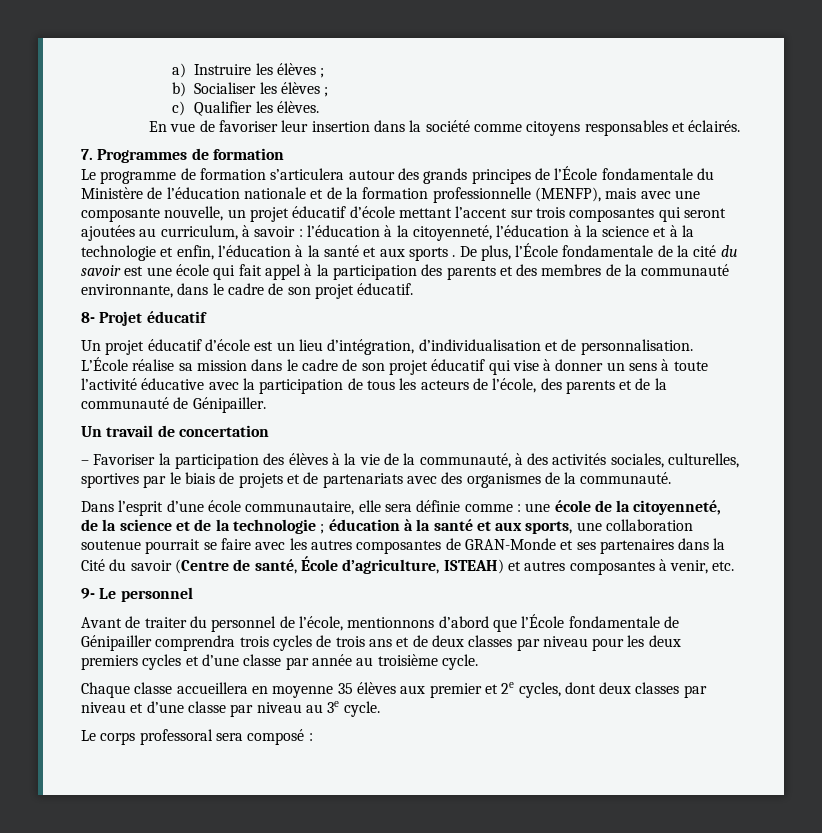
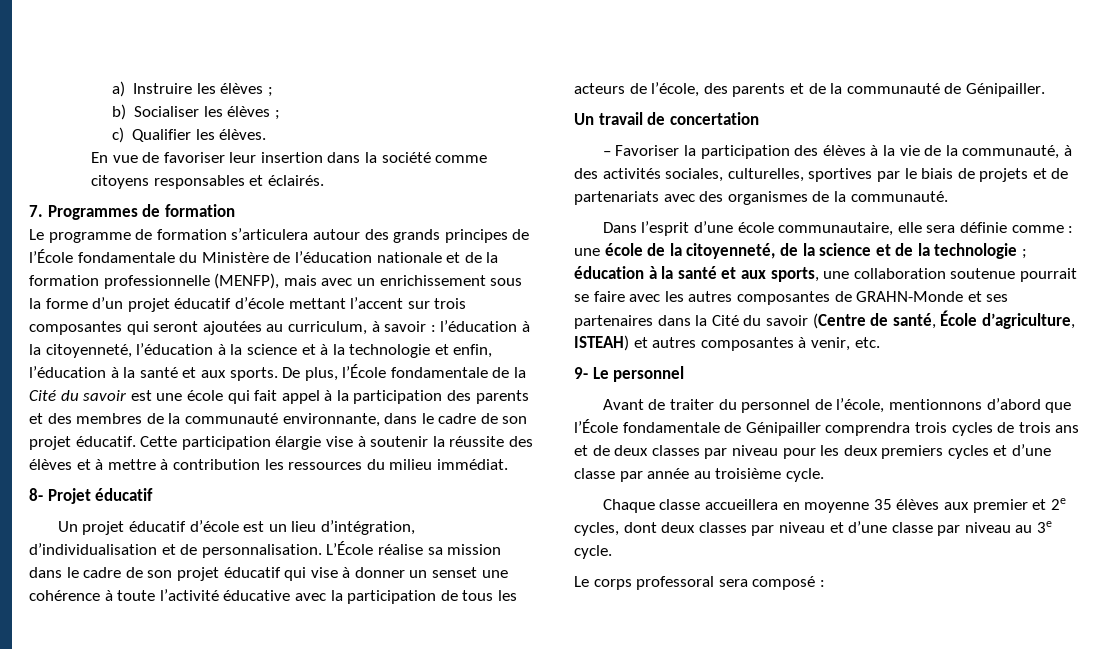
- Le programme de formation s’articulera autour des grands principes de l’École fondamentale du Ministère de l’éducation nationale et de la formation professionnelle (MENFP), mais avec une composante nouvelle, un projet éducatif d’école mettant l’accent sur trois composantes qui seront ajoutées au curriculum, à savoir :
+ Le programme de formation s’articulera autour des grands principes de l’École fondamentale du Ministère de l’éducation nationale et de la formation professionnelle (MENFP), mais avec un enrichissement sous la forme d’un projet éducatif d’école mettant l’accent sur trois composantes qui seront ajoutées au curriculum, à savoir :
- l’éducation à la citoyenneté, l’éducation à la science et à la technologie et enfin, l’éducation à la santé et aux sports .
+ l’éducation à la citoyenneté, l’éducation à la science et à la technologie et enfin, l’éducation à la santé et aux sports.
- De plus, l’École fondamentale de la cité du savoir est une école qui fait appel à la participation des parents et des membres de la communauté environnante, dans le cadre de son projet éducatif.
+ De plus, l’École fondamentale de la Cité du savoir est une école qui fait appel à la participation des parents et des membres de la communauté environnante, dans le cadre de son projet éducatif. Cette participation élargie vise à soutenir la réussite des élèves et à mettre à contribution les ressources du milieu immédiat.
- L’École réalise sa mission dans le cadre de son projet éducatif qui vise à donner un sens à toute l’activité éducative avec la participation de tous les acteurs de l’école, des parents et de la communauté de Génipailler.
+ L’École réalise sa mission dans le cadre de son projet éducatif qui vise à donner un senset une cohérence à toute l’activité éducative avec la participation de tous les acteurs de l’école, des parents et de la communauté de Génipailler.
- éducation à la santé et aux sports, une collaboration soutenue pourrait se faire avec les autres composantes de GRAN-Monde et ses partenaires dans la Cité du savoir (Centre de santé, École d’agriculture, ISTEAH) et autres composantes à venir, etc.
+ éducation à la santé et aux sports, une collaboration soutenue pourrait se faire avec les autres composantes de GRAHN-Monde et ses partenaires dans la Cité du savoir (Centre de santé, École d’agriculture, ISTEAH) et autres composantes à venir, etc.

